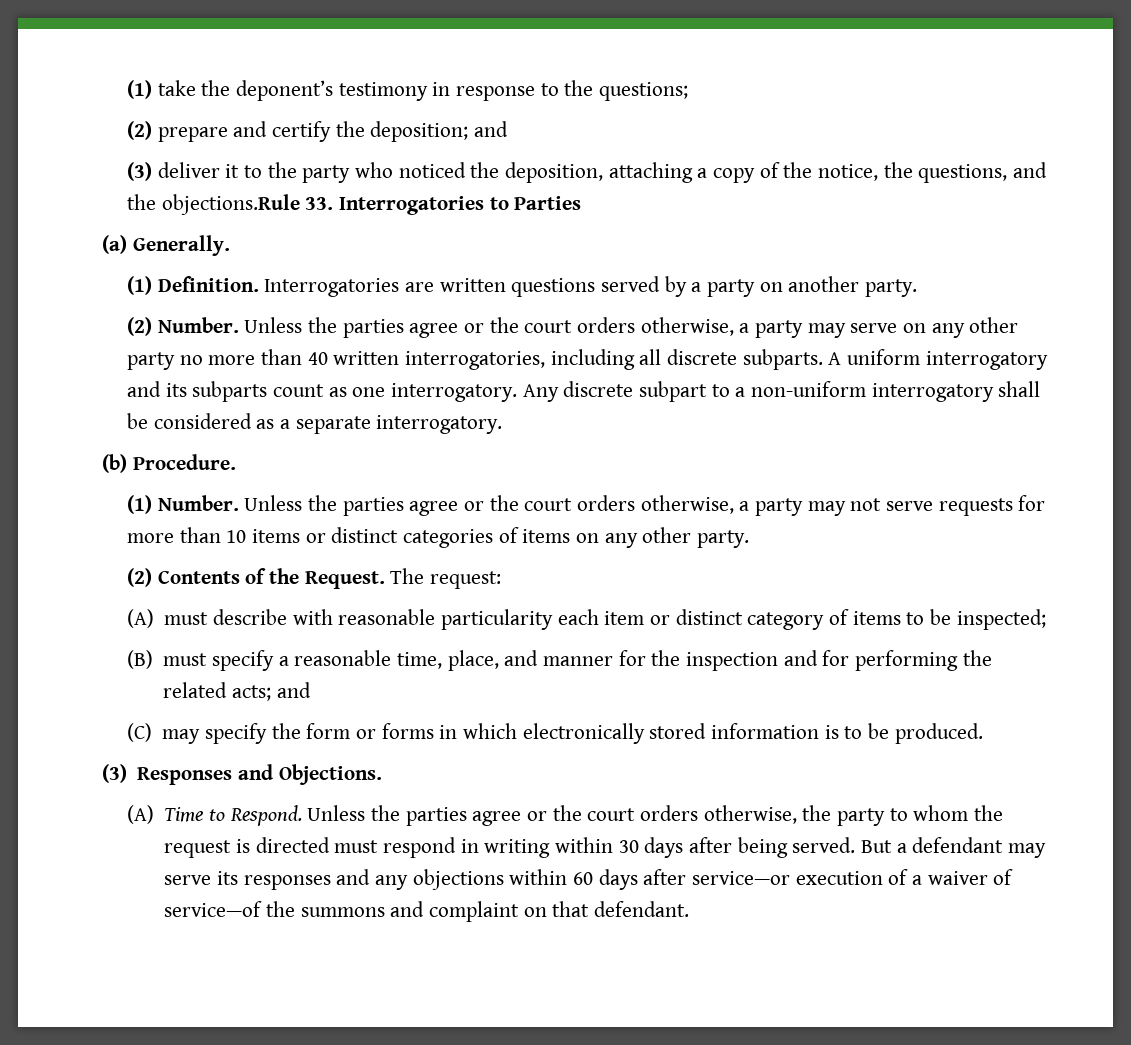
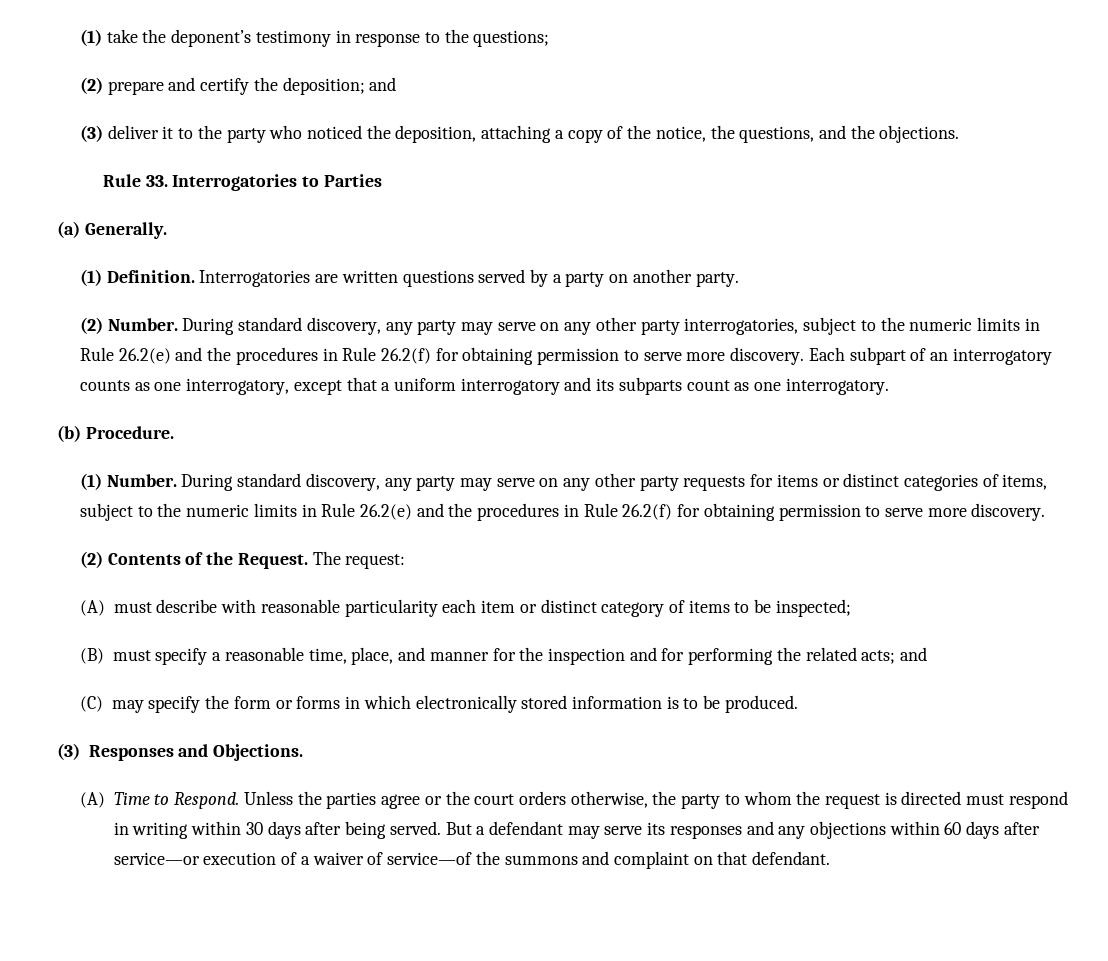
- (3) deliver it to the party who noticed the deposition, attaching a copy of the notice, the questions, and the objections.Rule 33. Interrogatories to Parties
+ (3) deliver it to the party who noticed the deposition, attaching a copy of the notice, the questions, and the objections.
+ Rule 33. Interrogatories to Parties
- Unless the parties agree or the court orders otherwise, a party may serve on any other party no more than 40 written interrogatories, including all discrete subparts. A uniform interrogatory and its subparts count as one interrogatory. Any discrete subpart to a non-uniform interrogatory shall be considered as a separate interrogatory.
+ During standard discovery, any party may serve on any other party interrogatories, subject to the numeric limits in Rule 26.2(e) and the procedures in Rule 26.2(f) for obtaining permission to serve more discovery. Each subpart of an interrogatory counts as one interrogatory, except that a uniform interrogatory and its subparts count as one interrogatory.
  (b) Procedure.
- (1) Number. Unless the parties agree or the court orders otherwise, a party may not serve requests for more than 10 items or distinct categories of items on any other party.
+ (1) Number. During standard discovery, any party may serve on any other party requests for items or distinct categories of items, subject to the numeric limits in Rule 26.2(e) and the procedures in Rule 26.2(f) for obtaining permission to serve more discovery.

